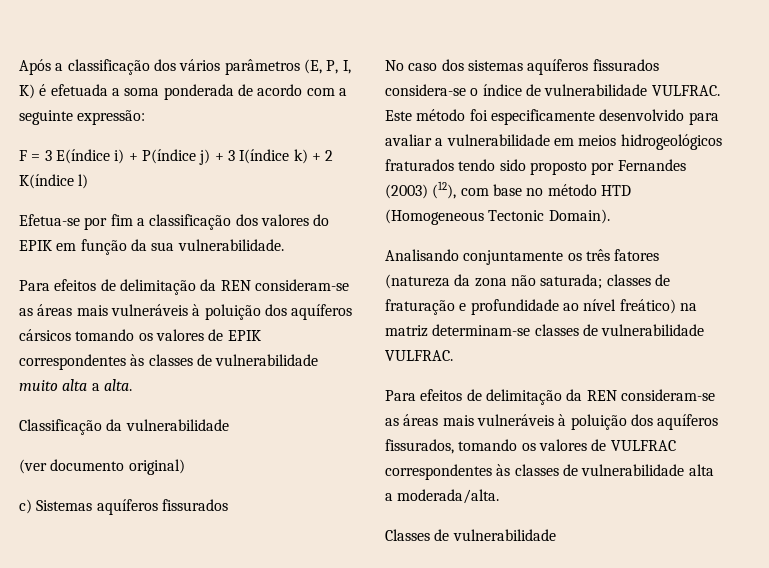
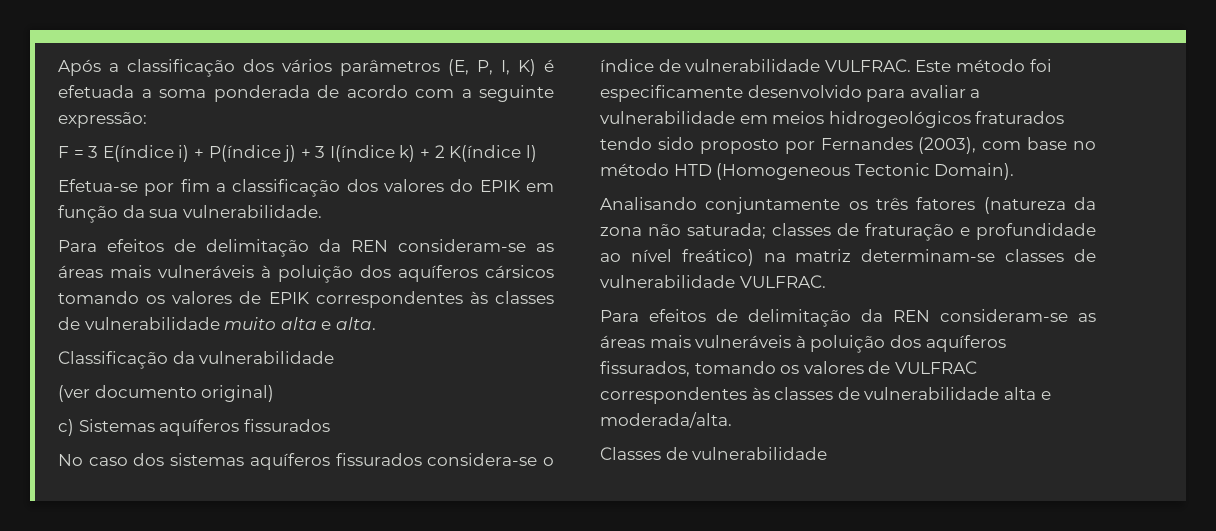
- Para efeitos de delimitação da REN consideram-se as áreas mais vulneráveis à poluição dos aquíferos cársicos tomando os valores de EPIK correspondentes às classes de vulnerabilidade muito alta a alta.
+ Para efeitos de delimitação da REN consideram-se as áreas mais vulneráveis à poluição dos aquíferos cársicos tomando os valores de EPIK correspondentes às classes de vulnerabilidade muito alta e alta.
- Este método foi especificamente desenvolvido para avaliar a vulnerabilidade em meios hidrogeológicos fraturados tendo sido proposto por Fernandes (2003) (12), com base no método HTD (Homogeneous Tectonic Domain).
+ Este método foi especificamente desenvolvido para avaliar a vulnerabilidade em meios hidrogeológicos fraturados tendo sido proposto por Fernandes (2003), com base no método HTD (Homogeneous Tectonic Domain).
- Para efeitos de delimitação da REN consideram-se as áreas mais vulneráveis à poluição dos aquíferos fissurados, tomando os valores de VULFRAC correspondentes às classes de vulnerabilidade alta a moderada/alta.
+ Para efeitos de delimitação da REN consideram-se as áreas mais vulneráveis à poluição dos aquíferos fissurados, tomando os valores de VULFRAC correspondentes às classes de vulnerabilidade alta e moderada/alta.

